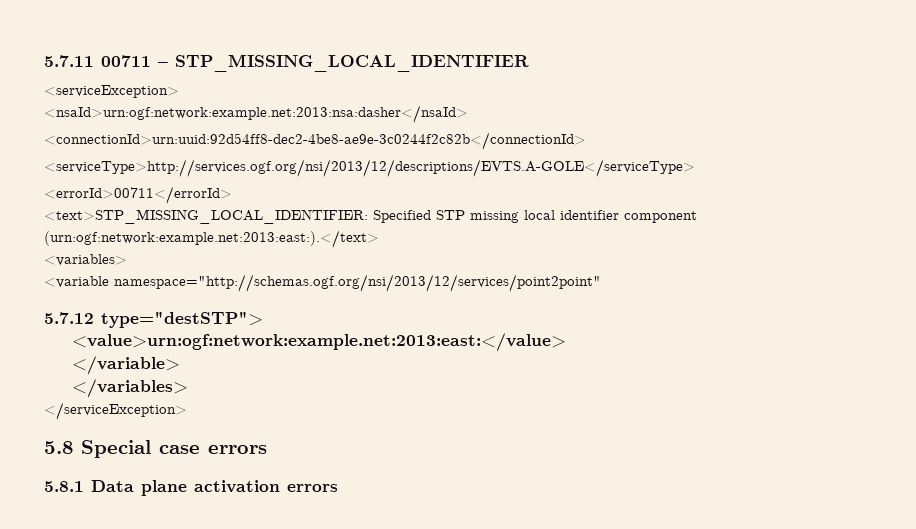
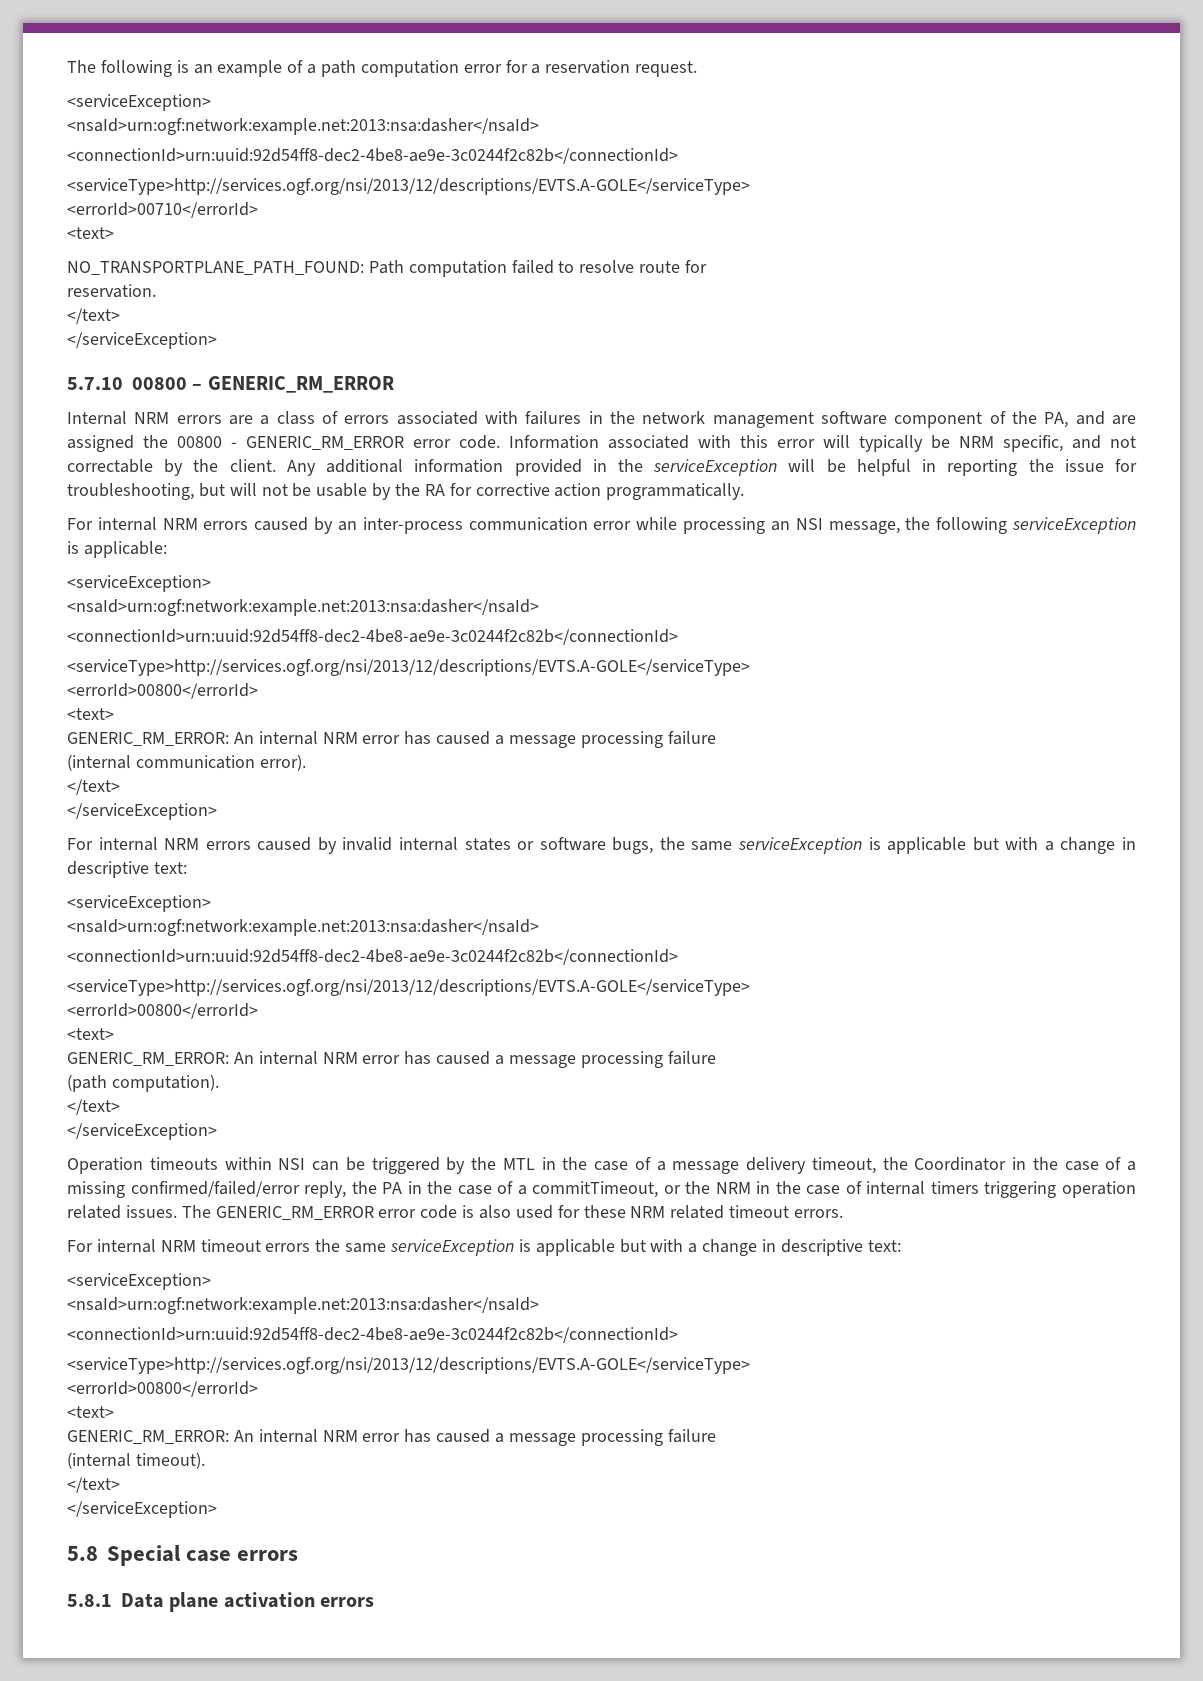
- 5.7.11 00711 – STP_MISSING_LOCAL_IDENTIFIER
+ The following is an example of a path computation error for a reservation request.
  <serviceException>
  <nsaId>urn:ogf:network:example.net:2013:nsa:dasher</nsaId>
  <connectionId>urn:uuid:92d54ff8-dec2-4be8-ae9e-3c0244f2c82b</connectionId>
  <serviceType>http://services.ogf.org/nsi/2013/12/descriptions/EVTS.A-GOLE</serviceType>
- <errorId>00711</errorId>
- <text>STP_MISSING_LOCAL_IDENTIFIER: Specified STP missing local identifier component (urn:ogf:network:example.net:2013:east:).</text>
- <variables>
- <variable namespace="http://schemas.ogf.org/nsi/2013/12/services/point2point"
- 5.7.12 type="destSTP">
- <value>urn:ogf:network:example.net:2013:east:</value>
- </variable>
- </variables>
+ <errorId>00710</errorId>
+ <text>
+ NO_TRANSPORTPLANE_PATH_FOUND: Path computation failed to resolve route for
+ reservation.
+ </text>
+ </serviceException>
+ 5.7.10 00800 – GENERIC_RM_ERROR
+ Internal NRM errors are a class of errors associated with failures in the network management software component of the PA, and are assigned the 00800 - GENERIC_RM_ERROR error code. Information associated with this error will typically be NRM specific, and not correctable by the client. Any additional information provided in the serviceException will be helpful in reporting the issue for troubleshooting, but will not be usable by the RA for corrective action programmatically.
+ For internal NRM errors caused by an inter-process communication error while processing an NSI message, the following serviceException is applicable:
+ <serviceException>
+ <nsaId>urn:ogf:network:example.net:2013:nsa:dasher</nsaId>
+ <connectionId>urn:uuid:92d54ff8-dec2-4be8-ae9e-3c0244f2c82b</connectionId>
+ <serviceType>http://services.ogf.org/nsi/2013/12/descriptions/EVTS.A-GOLE</serviceType>
+ <errorId>00800</errorId>
+ <text>
+ GENERIC_RM_ERROR: An internal NRM error has caused a message processing failure
+ (internal communication error).
+ </text>
+ </serviceException>
+ For internal NRM errors caused by invalid internal states or software bugs, the same serviceException is applicable but with a change in descriptive text:
+ <serviceException>
+ <nsaId>urn:ogf:network:example.net:2013:nsa:dasher</nsaId>
+ <connectionId>urn:uuid:92d54ff8-dec2-4be8-ae9e-3c0244f2c82b</connectionId>
+ <serviceType>http://services.ogf.org/nsi/2013/12/descriptions/EVTS.A-GOLE</serviceType>
+ <errorId>00800</errorId>
+ <text>
+ GENERIC_RM_ERROR: An internal NRM error has caused a message processing failure
+ (path computation).
+ </text>
+ </serviceException>
+ Operation timeouts within NSI can be triggered by the MTL in the case of a message delivery timeout, the Coordinator in the case of a missing confirmed/failed/error reply, the PA in the case of a commitTimeout, or the NRM in the case of internal timers triggering operation related issues. The GENERIC_RM_ERROR error code is also used for these NRM related timeout errors.
+ For internal NRM timeout errors the same serviceException is applicable but with a change in descriptive text:
+ <serviceException>
+ <nsaId>urn:ogf:network:example.net:2013:nsa:dasher</nsaId>
+ <connectionId>urn:uuid:92d54ff8-dec2-4be8-ae9e-3c0244f2c82b</connectionId>
+ <serviceType>http://services.ogf.org/nsi/2013/12/descriptions/EVTS.A-GOLE</serviceType>
+ <errorId>00800</errorId>
+ <text>
+ GENERIC_RM_ERROR: An internal NRM error has caused a message processing failure
+ (internal timeout).
+ </text>

